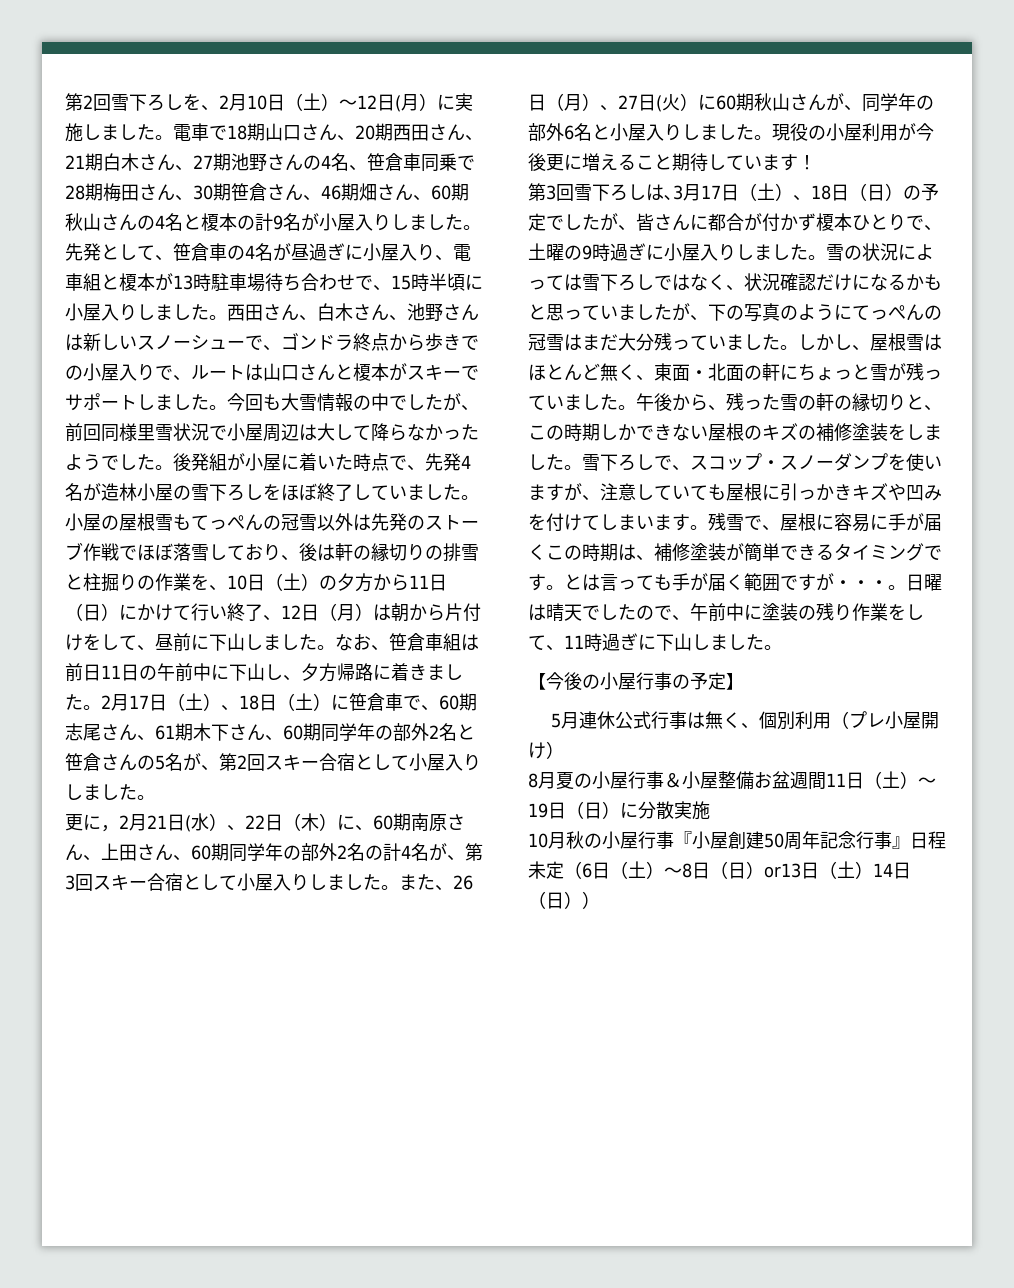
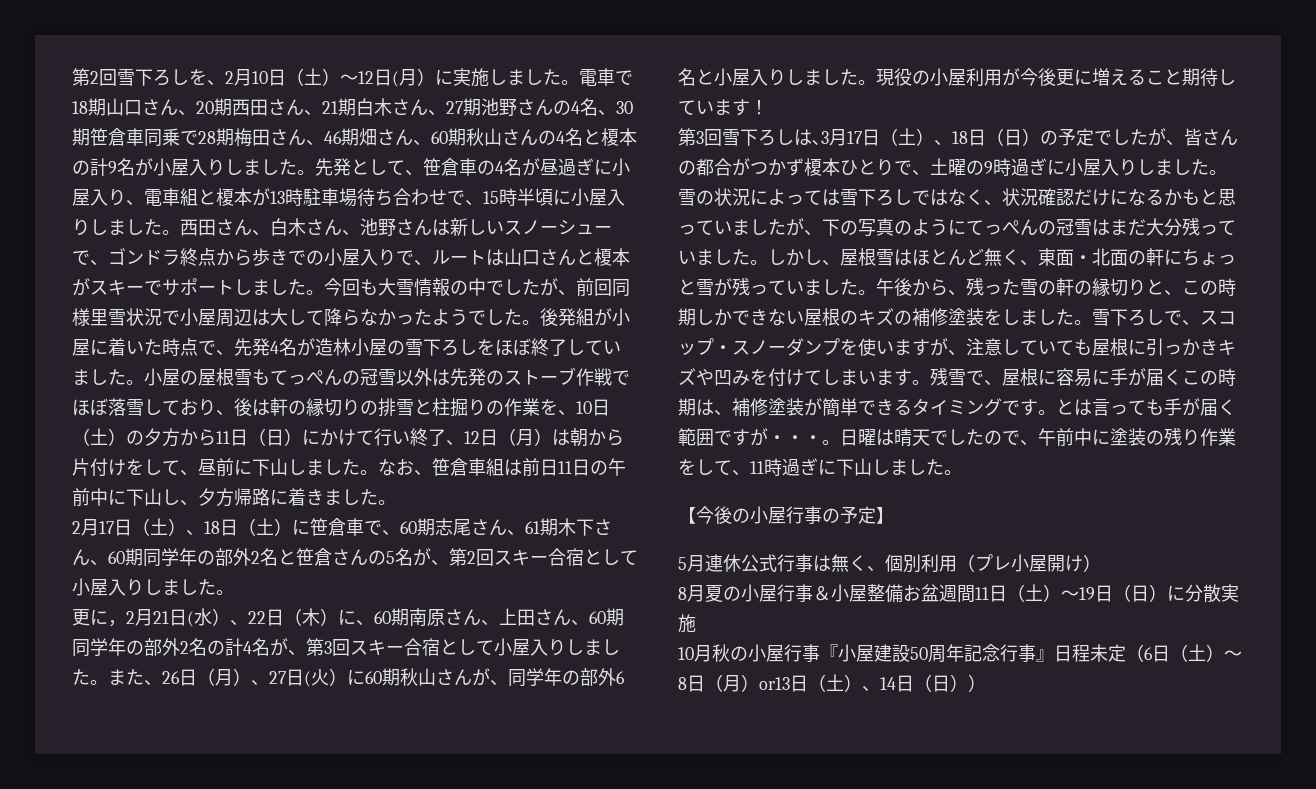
- 電車で18期山口さん、20期西田さん、21期白木さん、27期池野さんの4名、笹倉車同乗で28期梅田さん、30期笹倉さん、46期畑さん、60期秋山さんの4名と榎本の計9名が小屋入りしました。
+ 電車で18期山口さん、20期西田さん、21期白木さん、27期池野さんの4名、30期笹倉車同乗で28期梅田さん、46期畑さん、60期秋山さんの4名と榎本の計9名が小屋入りしました。
- なお、笹倉車組は前日11日の午前中に下山し、夕方帰路に着きました。2月17日（土）、18日（土）に笹倉車で、60期志尾さん、61期木下さん、60期同学年の部外2名と笹倉さんの5名が、第2回スキー合宿として小屋入りしました。
+ なお、笹倉車組は前日11日の午前中に下山し、夕方帰路に着きました。
+ 2月17日（土）、18日（土）に笹倉車で、60期志尾さん、61期木下さん、60期同学年の部外2名と笹倉さんの5名が、第2回スキー合宿として小屋入りしました。
- 第3回雪下ろしは､3月17日（土）、18日（日）の予定でしたが、皆さんに都合が付かず榎本ひとりで、土曜の9時過ぎに小屋入りしました。
+ 第3回雪下ろしは､3月17日（土）、18日（日）の予定でしたが、皆さんの都合がつかず榎本ひとりで、土曜の9時過ぎに小屋入りしました。
- 10月秋の小屋行事『小屋創建50周年記念行事』日程未定（6日（土）～8日（日）or13日（土）14日（日））
+ 10月秋の小屋行事『小屋建設50周年記念行事』日程未定（6日（土）～8日（月）or13日（土）、14日（日））

